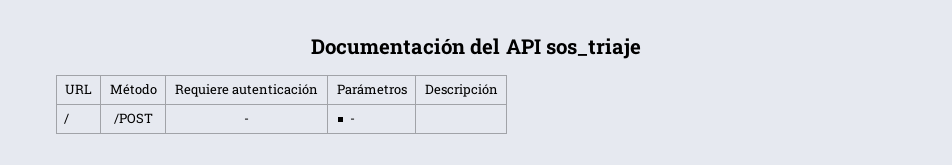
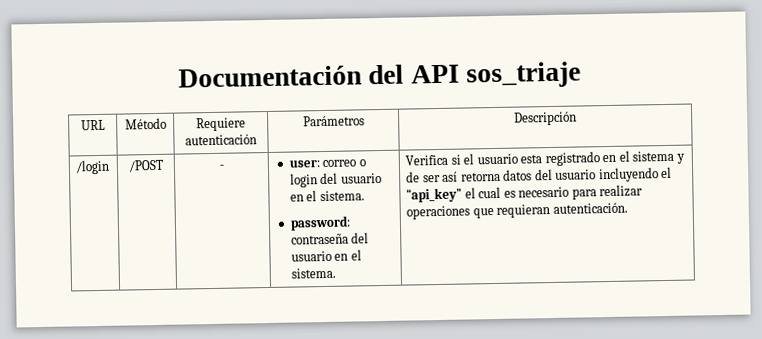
- /
+ /login
- - | -
+ - | user: correo o login del usuario en el sistema.
+ password: contraseña del usuario en el sistema. | Verifica si el usuario esta registrado en el sistema y de ser así retorna datos del usuario incluyendo el “api_key” el cual es necesario para realizar operaciones que requieran autenticación.

